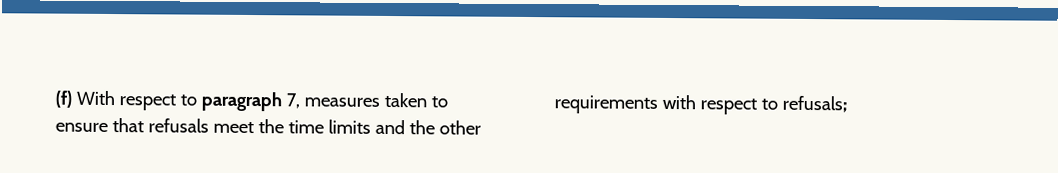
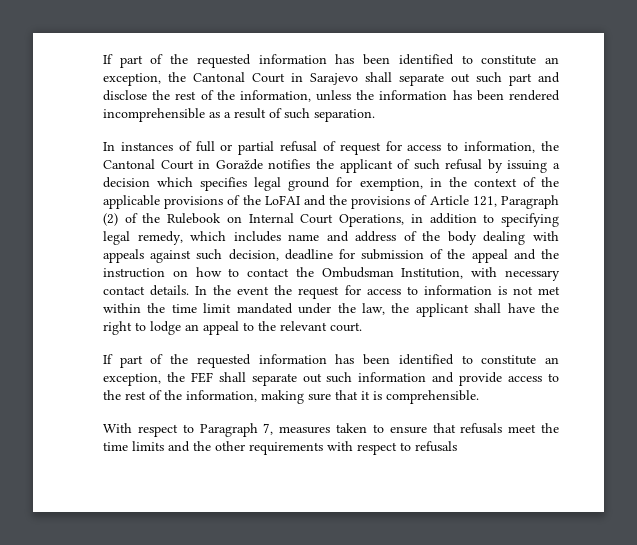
- (f) With respect to paragraph 7, measures taken to ensure that refusals meet the time limits and the other requirements with respect to refusals;
+ If part of the requested information has been identified to constitute an exception, the Cantonal Court in Sarajevo shall separate out such part and disclose the rest of the information, unless the information has been rendered incomprehensible as a result of such separation.
+ In instances of full or partial refusal of request for access to information, the Cantonal Court in Goražde notifies the applicant of such refusal by issuing a decision which specifies legal ground for exemption, in the context of the applicable provisions of the LoFAI and the provisions of Article 121, Paragraph (2) of the Rulebook on Internal Court Operations, in addition to specifying legal remedy, which includes name and address of the body dealing with appeals against such decision, deadline for submission of the appeal and the instruction on how to contact the Ombudsman Institution, with necessary contact details. In the event the request for access to information is not met within the time limit mandated under the law, the applicant shall have the right to lodge an appeal to the relevant court.
+ If part of the requested information has been identified to constitute an exception, the FEF shall separate out such information and provide access to the rest of the information, making sure that it is comprehensible.
+ With respect to Paragraph 7, measures taken to ensure that refusals meet the time limits and the other requirements with respect to refusals

